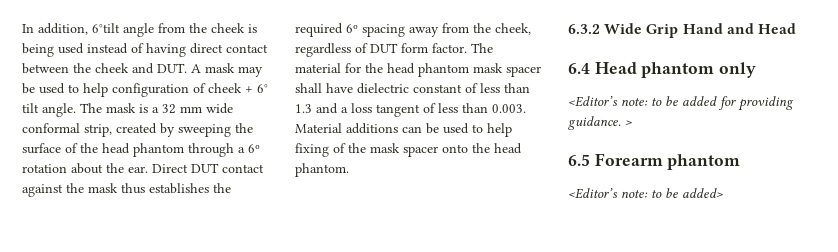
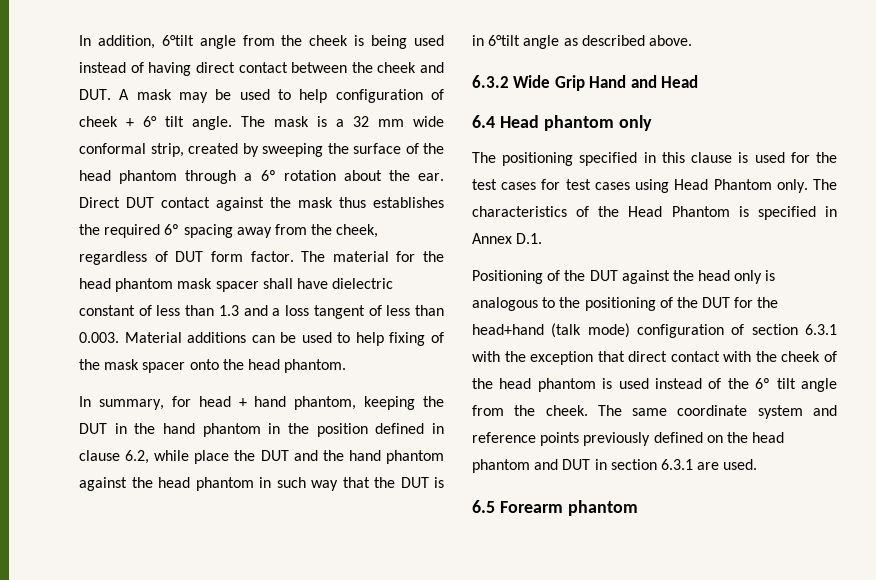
+ In summary, for head + hand phantom, keeping the DUT in the hand phantom in the position defined in clause 6.2, while place the DUT and the hand phantom against the head phantom in such way that the DUT is in 6°tilt angle as described above.
- <Editor’s note: to be added for providing guidance. >
+ The positioning specified in this clause is used for the test cases for test cases using Head Phantom only. The characteristics of the Head Phantom is specified in Annex D.1.
+ Positioning of the DUT against the head only is analogous to the positioning of the DUT for the head+hand (talk mode) configuration of section 6.3.1 with the exception that direct contact with the cheek of the head phantom is used instead of the 6º tilt angle from the cheek. The same coordinate system and reference points previously defined on the head phantom and DUT in section 6.3.1 are used.
  6.5 Forearm phantom
- <Editor’s note: to be added>

